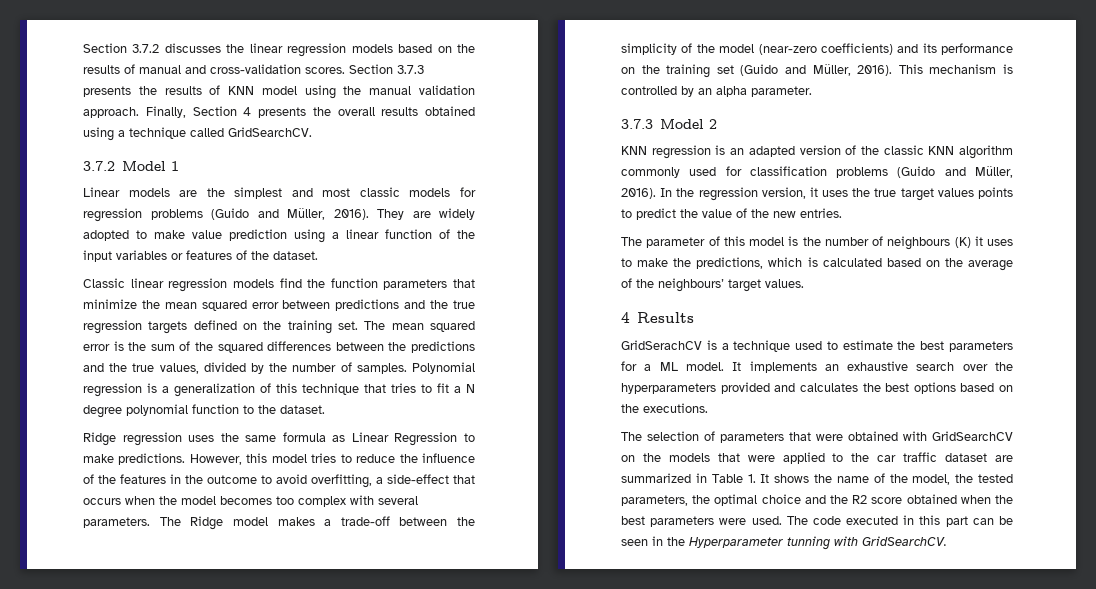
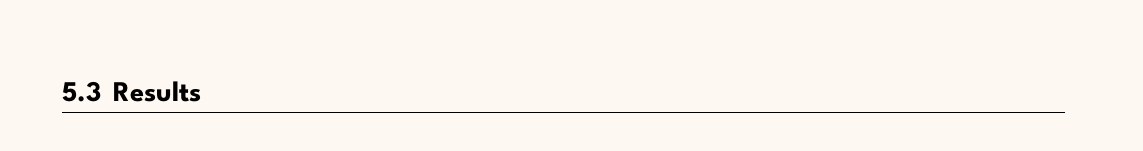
- Section 3.7.2 discusses the linear regression models based on the results of manual and cross-validation scores. Section 3.7.3 presents the results of KNN model using the manual validation approach. Finally, Section 4 presents the overall results obtained using a technique called GridSearchCV.
- 3.7.2 Model 1
- Linear models are the simplest and most classic models for regression problems (Guido and Müller, 2016). They are widely adopted to make value prediction using a linear function of the input variables or features of the dataset.
- Classic linear regression models find the function parameters that minimize the mean squared error between predictions and the true regression targets defined on the training set. The mean squared error is the sum of the squared differences between the predictions and the true values, divided by the number of samples. Polynomial regression is a generalization of this technique that tries to fit a N degree polynomial function to the dataset.
- Ridge regression uses the same formula as Linear Regression to make predictions. However, this model tries to reduce the influence of the features in the outcome to avoid overfitting, a side-effect that occurs when the model becomes too complex with several parameters. The Ridge model makes a trade-off between the simplicity of the model (near-zero coefficients) and its performance on the training set (Guido and Müller, 2016). This mechanism is controlled by an alpha parameter.
- 3.7.3 Model 2
- KNN regression is an adapted version of the classic KNN algorithm commonly used for classification problems (Guido and Müller, 2016). In the regression version, it uses the true target values points to predict the value of the new entries.
- The parameter of this model is the number of neighbours (K) it uses to make the predictions, which is calculated based on the average of the neighbours’ target values.
- 4 Results
- GridSerachCV is a technique used to estimate the best parameters for a ML model. It implements an exhaustive search over the hyperparameters provided and calculates the best options based on the executions.
- The selection of parameters that were obtained with GridSearchCV on the models that were applied to the car traffic dataset are summarized in Table 1. It shows the name of the model, the tested parameters, the optimal choice and the R2 score obtained when the best parameters were used. The code executed in this part can be seen in the Hyperparameter tunning with GridSearchCV.
+ 5.3 Results

